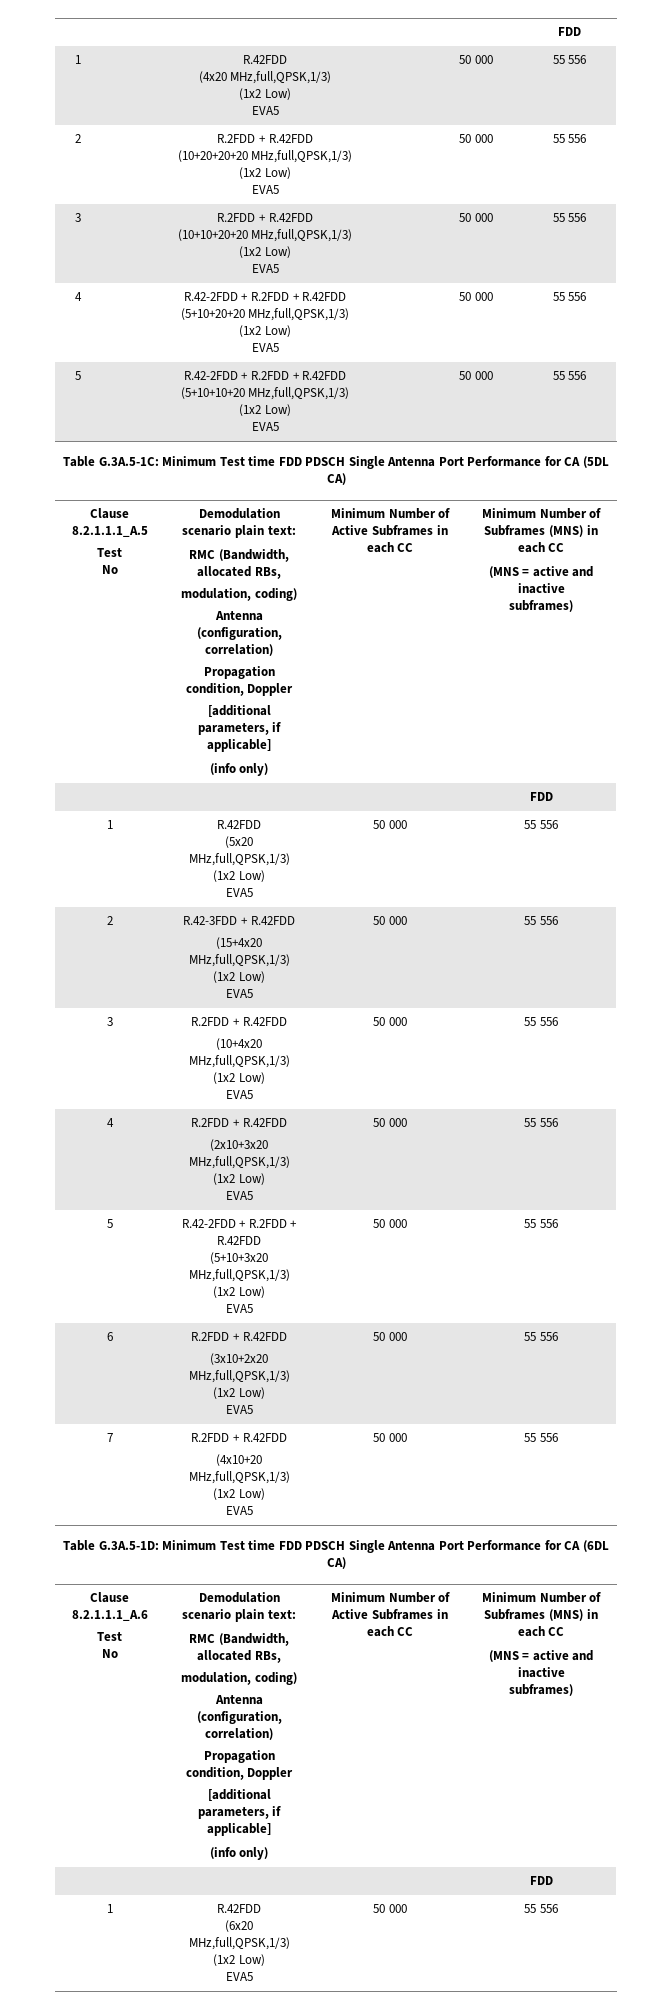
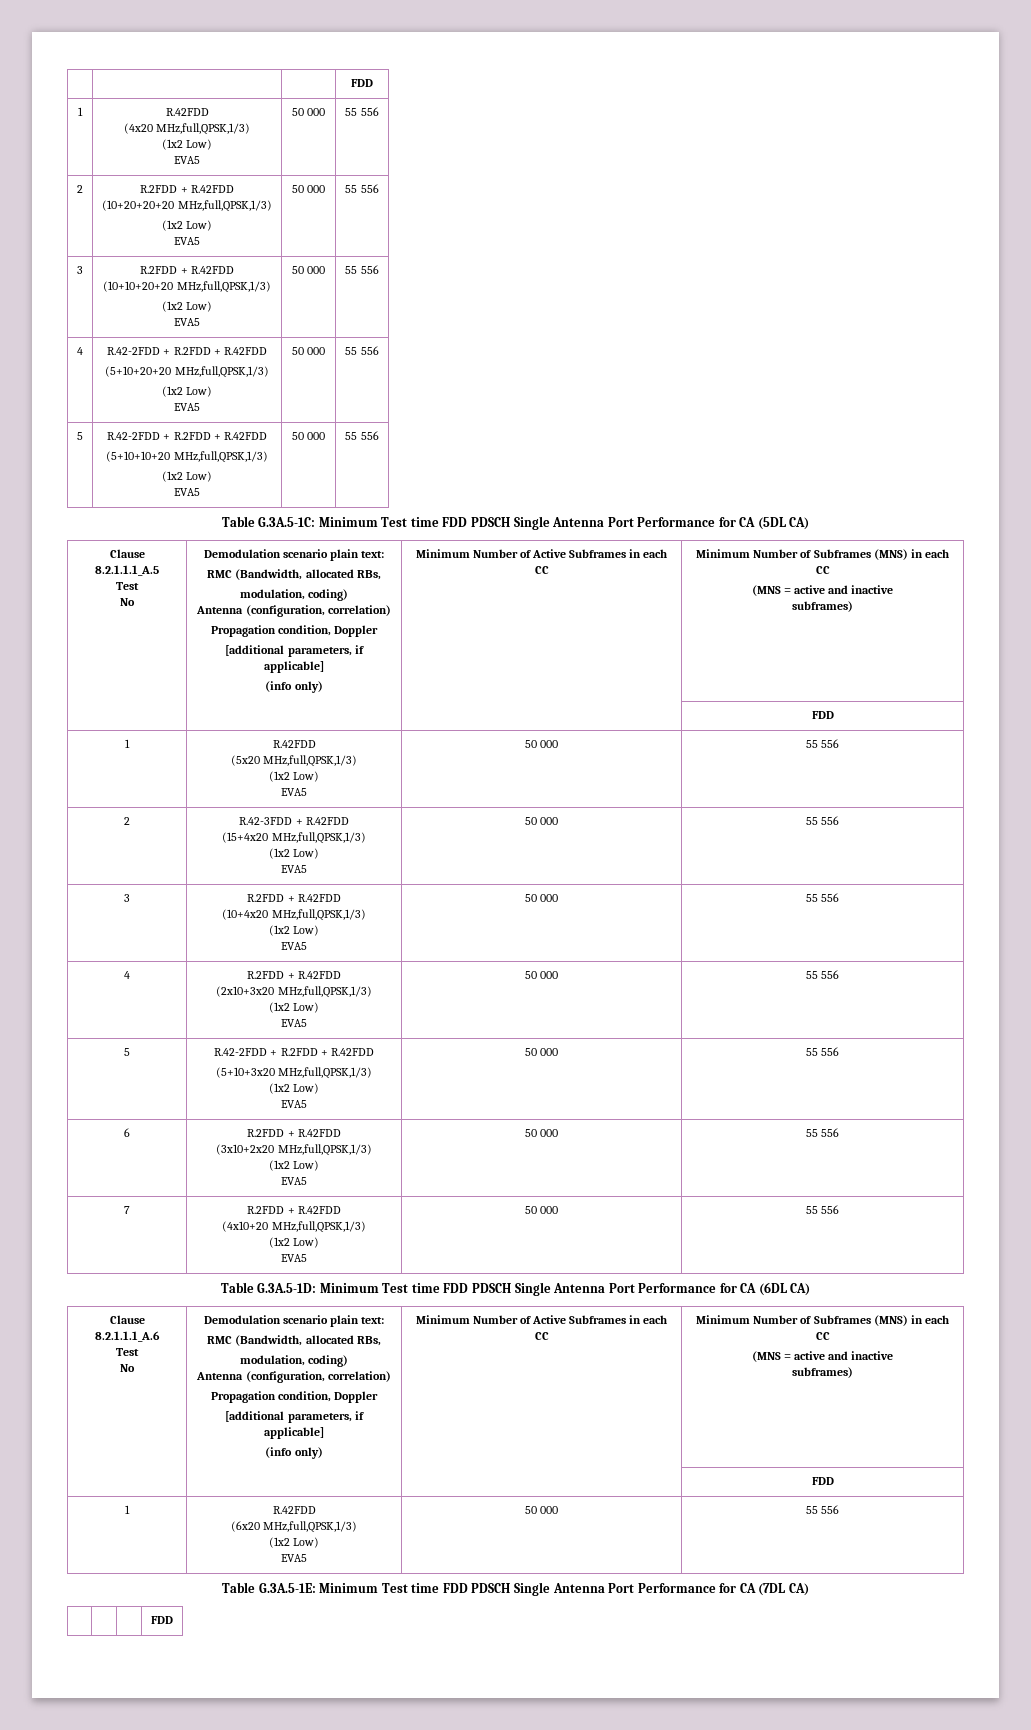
+ Table G.3A.5-1E: Minimum Test time FDD PDSCH Single Antenna Port Performance for CA (7DL CA)
+ | | | FDD

